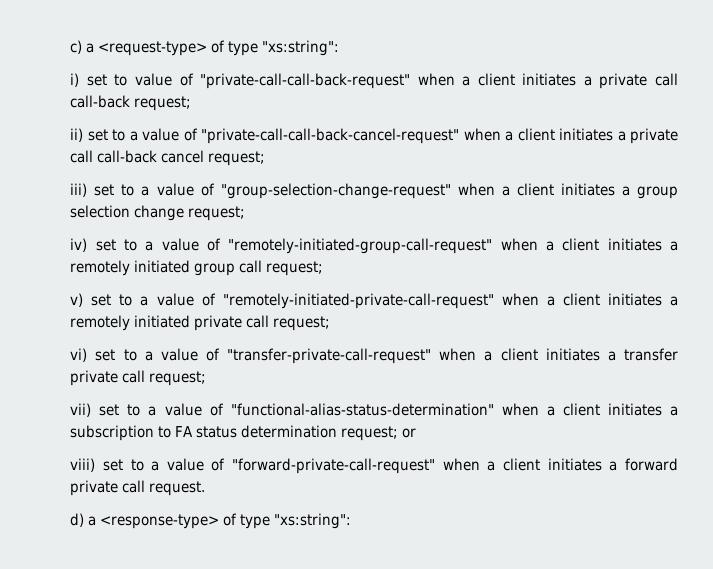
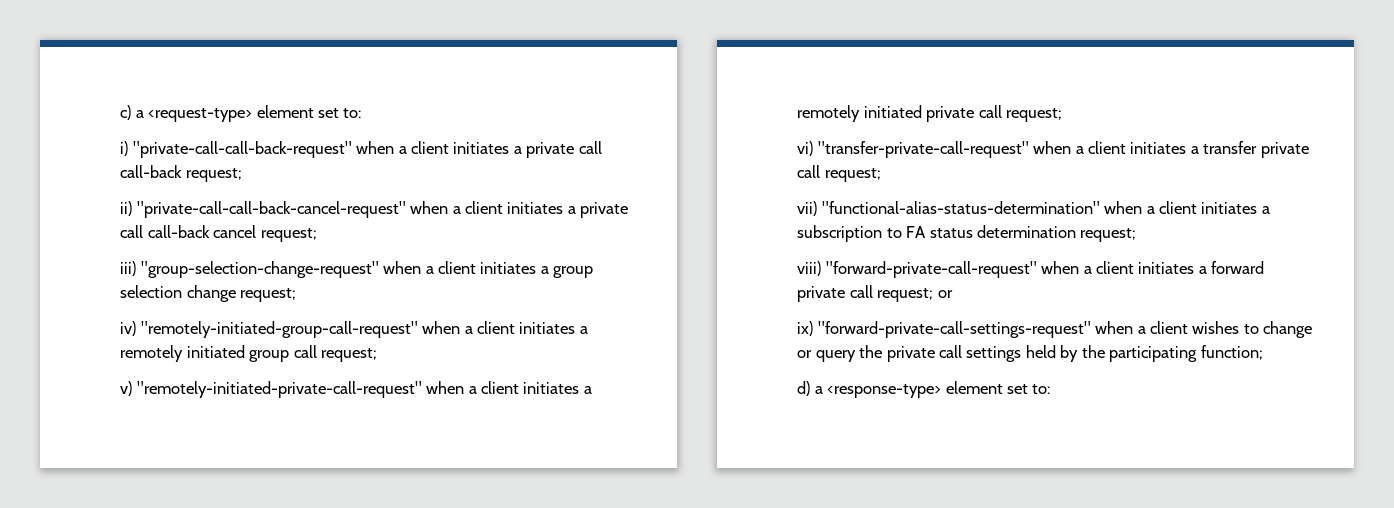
- c) a <request-type> of type "xs:string":
- i) set to value of "private-call-call-back-request" when a client initiates a private call call-back request;
+ c) a <request-type> element set to:
+ i) "private-call-call-back-request" when a client initiates a private call call-back request;
- ii) set to a value of "private-call-call-back-cancel-request" when a client initiates a private call call-back cancel request;
+ ii) "private-call-call-back-cancel-request" when a client initiates a private call call-back cancel request;
- iii) set to a value of "group-selection-change-request" when a client initiates a group selection change request;
+ iii) "group-selection-change-request" when a client initiates a group selection change request;
- iv) set to a value of "remotely-initiated-group-call-request" when a client initiates a remotely initiated group call request;
+ iv) "remotely-initiated-group-call-request" when a client initiates a remotely initiated group call request;
- v) set to a value of "remotely-initiated-private-call-request" when a client initiates a remotely initiated private call request;
+ v) "remotely-initiated-private-call-request" when a client initiates a remotely initiated private call request;
- vi) set to a value of "transfer-private-call-request" when a client initiates a transfer private call request;
+ vi) "transfer-private-call-request" when a client initiates a transfer private call request;
- vii) set to a value of "functional-alias-status-determination" when a client initiates a subscription to FA status determination request; or
+ vii) "functional-alias-status-determination" when a client initiates a subscription to FA status determination request;
- viii) set to a value of "forward-private-call-request" when a client initiates a forward private call request.
+ viii) "forward-private-call-request" when a client initiates a forward private call request; or
+ ix) "forward-private-call-settings-request" when a client wishes to change or query the private call settings held by the participating function;
- d) a <response-type> of type "xs:string":
+ d) a <response-type> element set to:

